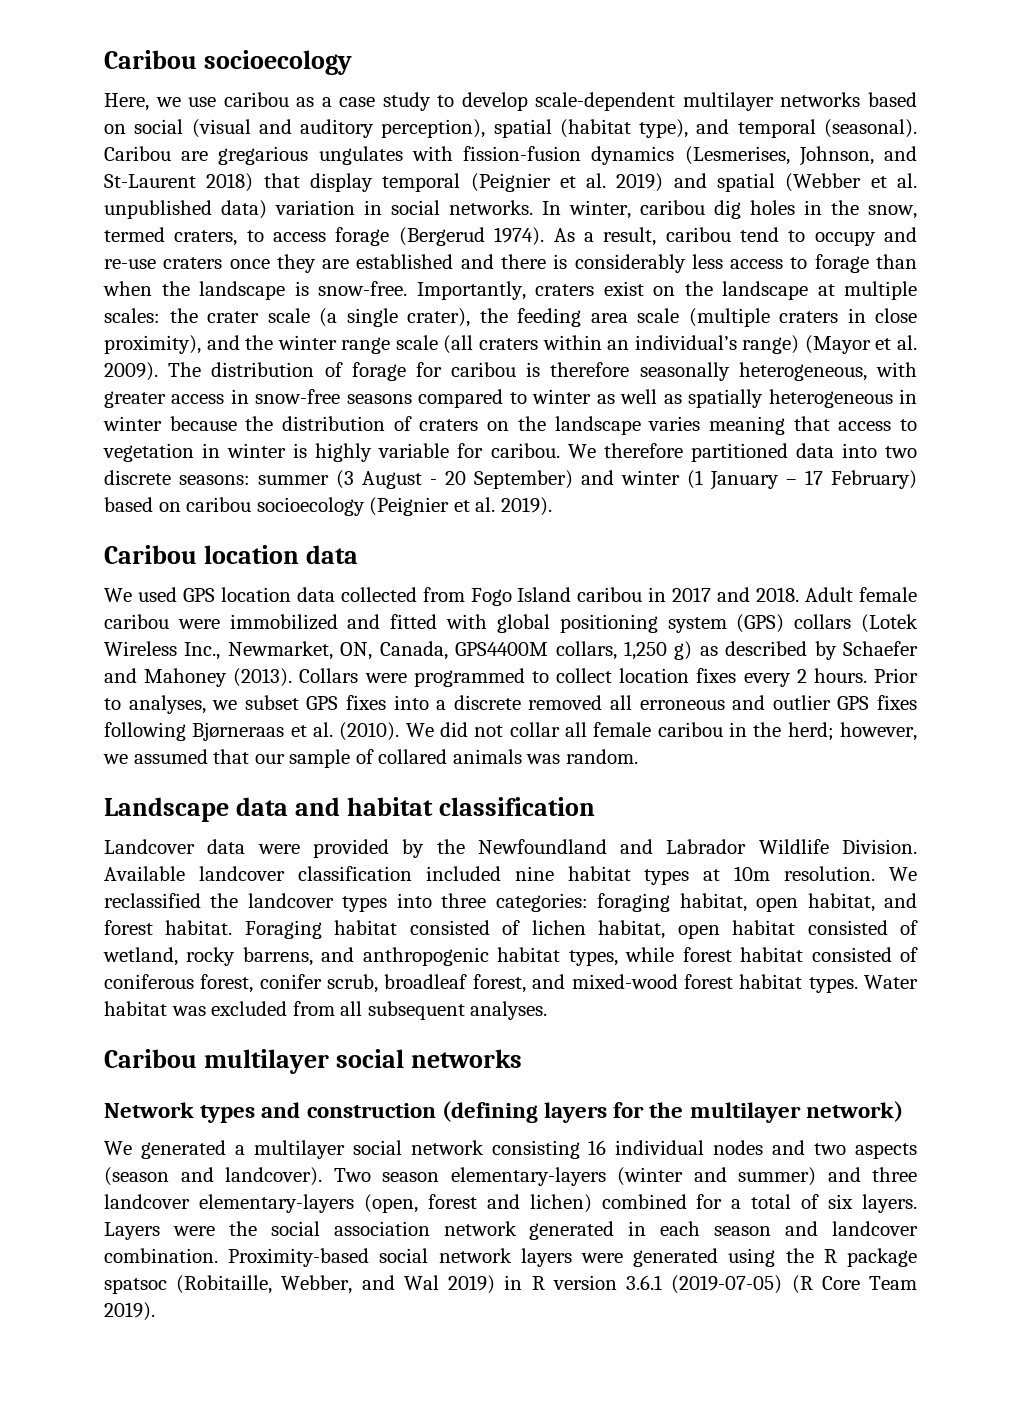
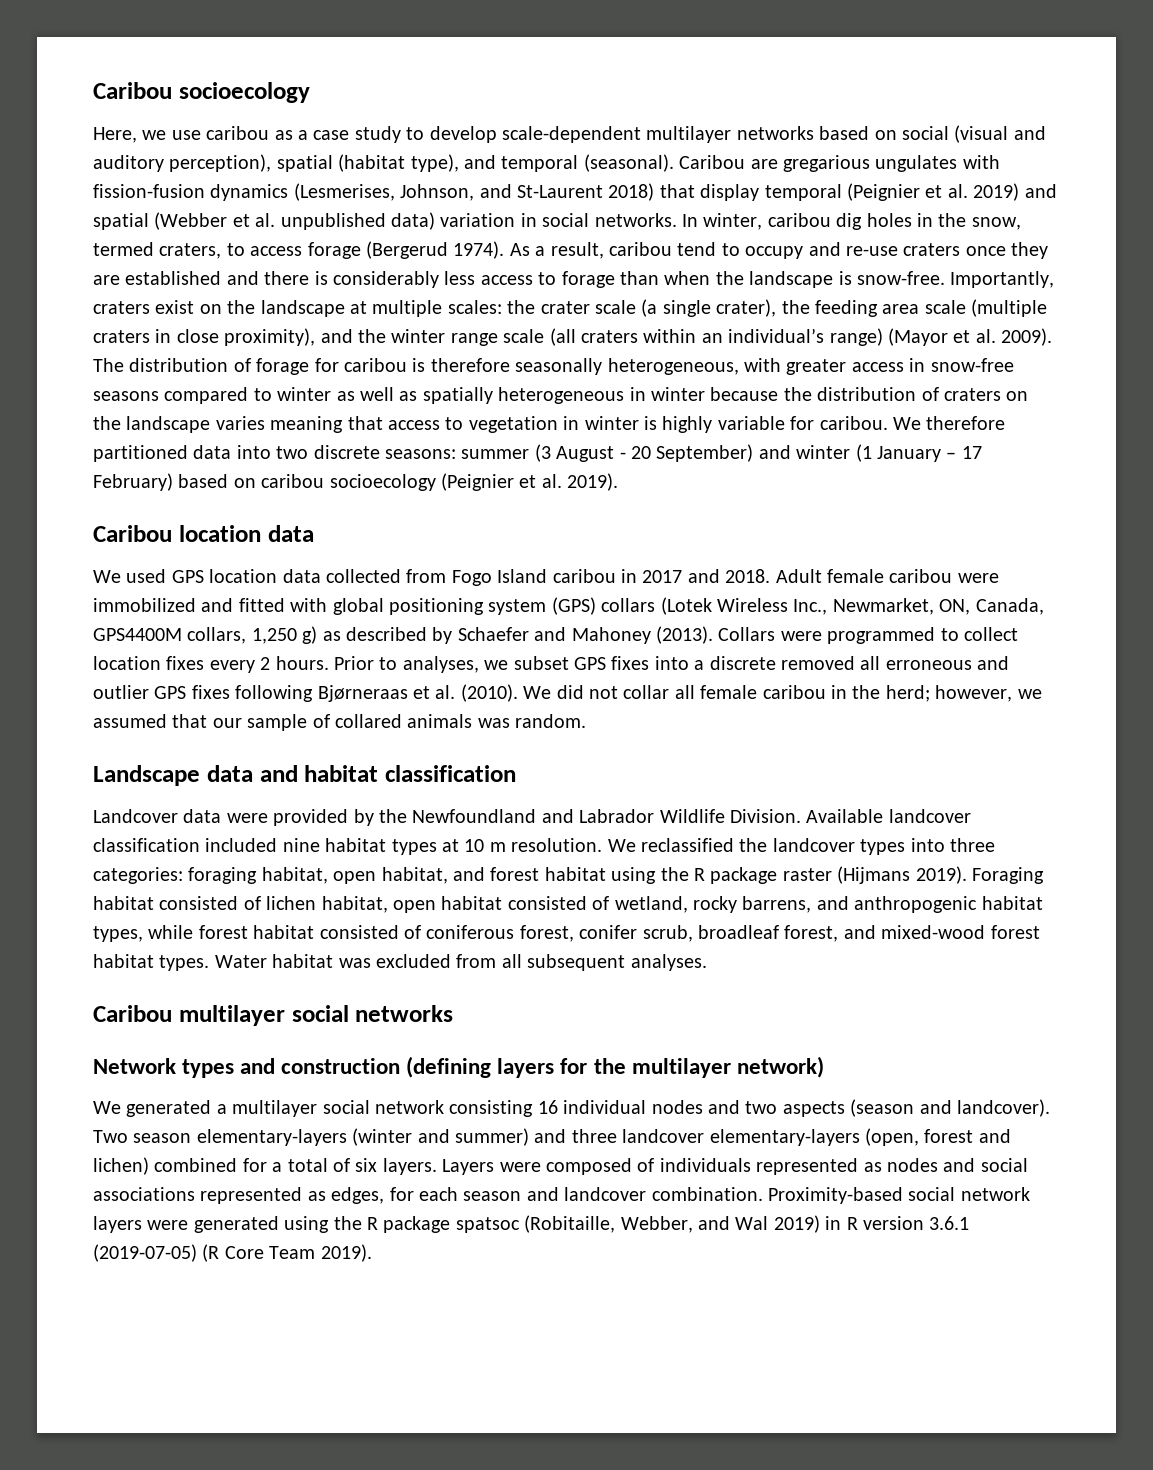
- Available landcover classification included nine habitat types at 10m resolution.
+ Available landcover classification included nine habitat types at 10 m resolution.
- We reclassified the landcover types into three categories: foraging habitat, open habitat, and forest habitat.
+ We reclassified the landcover types into three categories: foraging habitat, open habitat, and forest habitat using the R package raster (Hijmans 2019).
- Layers were the social association network generated in each season and landcover combination.
+ Layers were composed of individuals represented as nodes and social associations represented as edges, for each season and landcover combination.

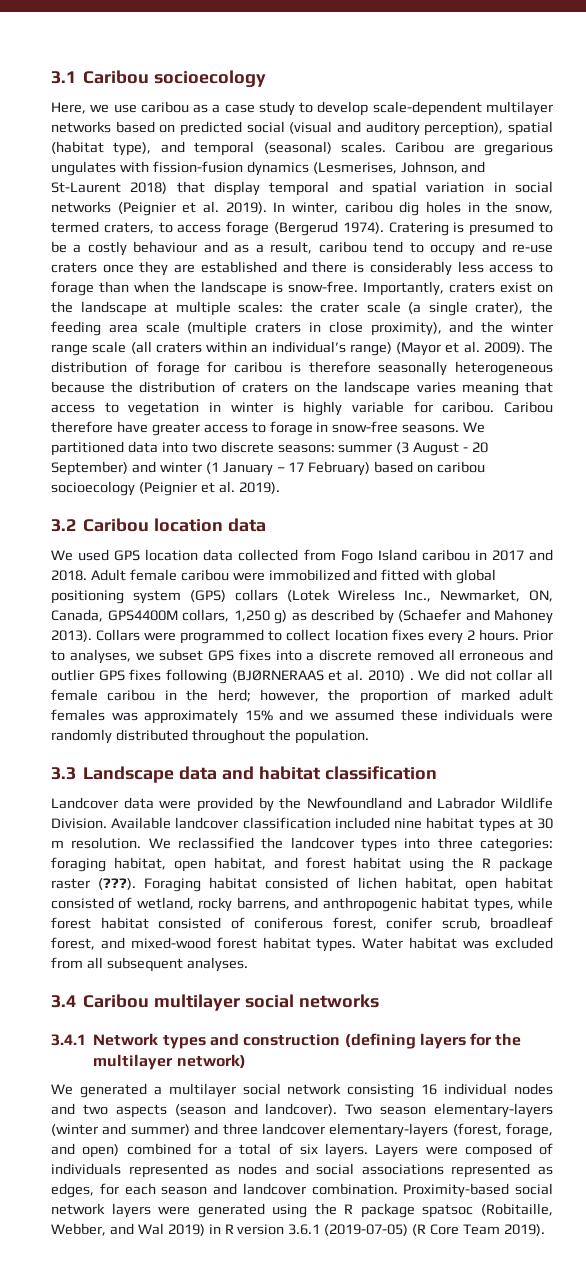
- Caribou socioecology
+ 3.1 Caribou socioecology
- Here, we use caribou as a case study to develop scale-dependent multilayer networks based on social (visual and auditory perception), spatial (habitat type), and temporal (seasonal).
+ Here, we use caribou as a case study to develop scale-dependent multilayer networks based on predicted social (visual and auditory perception), spatial (habitat type), and temporal (seasonal) scales.
- Caribou are gregarious ungulates with fission-fusion dynamics (Lesmerises, Johnson, and St-Laurent 2018) that display temporal (Peignier et al. 2019) and spatial (Webber et al. unpublished data) variation in social networks.
+ Caribou are gregarious ungulates with fission-fusion dynamics (Lesmerises, Johnson, and St-Laurent 2018) that display temporal and spatial variation in social networks (Peignier et al. 2019).
- As a result, caribou tend to occupy and re-use craters once they are established and there is considerably less access to forage than when the landscape is snow-free.
+ Cratering is presumed to be a costly behaviour and as a result, caribou tend to occupy and re-use craters once they are established and there is considerably less access to forage than when the landscape is snow-free.
- The distribution of forage for caribou is therefore seasonally heterogeneous, with greater access in snow-free seasons compared to winter as well as spatially heterogeneous in winter because the distribution of craters on the landscape varies meaning that access to vegetation in winter is highly variable for caribou.
+ The distribution of forage for caribou is therefore seasonally heterogeneous because the distribution of craters on the landscape varies meaning that access to vegetation in winter is highly variable for caribou.
- We therefore partitioned data into two discrete seasons: summer (3 August - 20 September) and winter (1 January – 17 February) based on caribou socioecology (Peignier et al. 2019).
+ Caribou therefore have greater access to forage in snow-free seasons. We partitioned data into two discrete seasons: summer (3 August - 20 September) and winter (1 January – 17 February) based on caribou socioecology (Peignier et al. 2019).
- Caribou location data
+ 3.2 Caribou location data
- Adult female caribou were immobilized and fitted with global positioning system (GPS) collars (Lotek Wireless Inc., Newmarket, ON, Canada, GPS4400M collars, 1,250 g) as described by Schaefer and Mahoney (2013).
+ Adult female caribou were immobilized and fitted with global positioning system (GPS) collars (Lotek Wireless Inc., Newmarket, ON, Canada, GPS4400M collars, 1,250 g) as described by (Schaefer and Mahoney 2013).
- Prior to analyses, we subset GPS fixes into a discrete removed all erroneous and outlier GPS fixes following Bjørneraas et al. (2010).
+ Prior to analyses, we subset GPS fixes into a discrete removed all erroneous and outlier GPS fixes following (BJØRNERAAS et al. 2010) .
- We did not collar all female caribou in the herd; however, we assumed that our sample of collared animals was random.
- Landscape data and habitat classification
+ We did not collar all female caribou in the herd; however, the proportion of marked adult females was approximately 15% and we assumed these individuals were randomly distributed throughout the population.
+ 3.3 Landscape data and habitat classification
- Available landcover classification included nine habitat types at 10 m resolution.
+ Available landcover classification included nine habitat types at 30 m resolution.
- We reclassified the landcover types into three categories: foraging habitat, open habitat, and forest habitat using the R package raster (Hijmans 2019).
+ We reclassified the landcover types into three categories: foraging habitat, open habitat, and forest habitat using the R package raster (???).
- Caribou multilayer social networks
+ 3.4 Caribou multilayer social networks
- Network types and construction (defining layers for the multilayer network)
+ 3.4.1 Network types and construction (defining layers for the multilayer network)
- Two season elementary-layers (winter and summer) and three landcover elementary-layers (open, forest and lichen) combined for a total of six layers.
+ Two season elementary-layers (winter and summer) and three landcover elementary-layers (forest, forage, and open) combined for a total of six layers.

